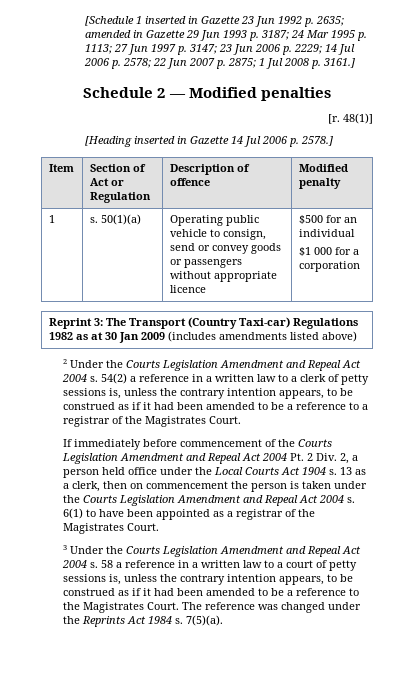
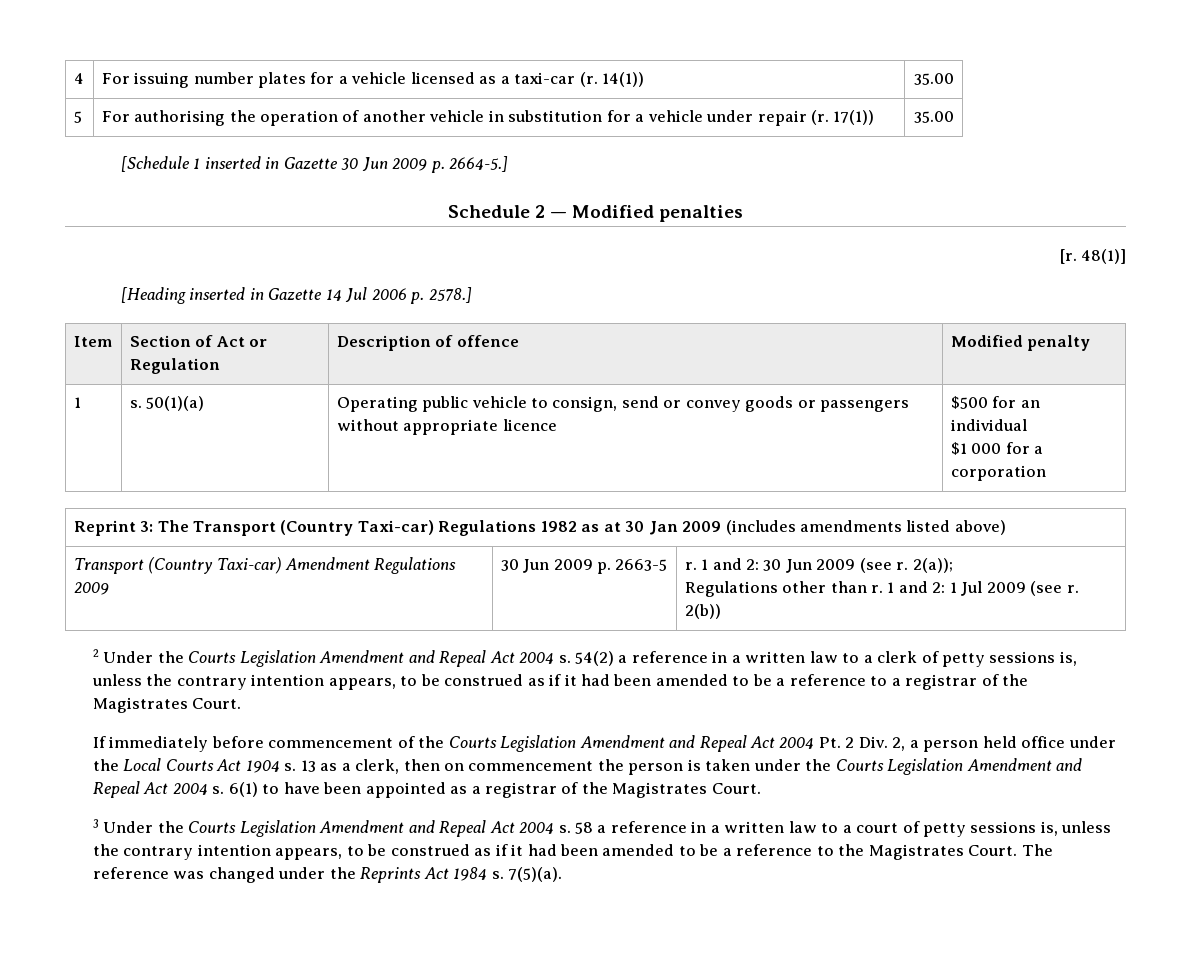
+ 4 | For issuing number plates for a vehicle licensed as a taxi-car (r. 14(1)) | 35.00
+ 5 | For authorising the operation of another vehicle in substitution for a vehicle under repair (r. 17(1)) | 35.00
- [Schedule 1 inserted in Gazette 23 Jun 1992 p. 2635; amended in Gazette 29 Jun 1993 p. 3187; 24 Mar 1995 p. 1113; 27 Jun 1997 p. 3147; 23 Jun 2006 p. 2229; 14 Jul 2006 p. 2578; 22 Jun 2007 p. 2875; 1 Jul 2008 p. 3161.]
+ [Schedule 1 inserted in Gazette 30 Jun 2009 p. 2664-5.]
+ Transport (Country Taxi-car) Amendment Regulations 2009 | 30 Jun 2009 p. 2663-5 | r. 1 and 2: 30 Jun 2009 (see r. 2(a));
+ Regulations other than r. 1 and 2: 1 Jul 2009 (see r. 2(b))

